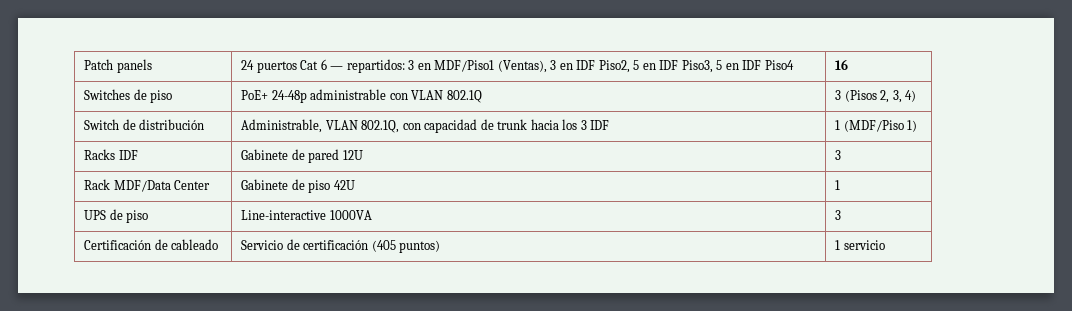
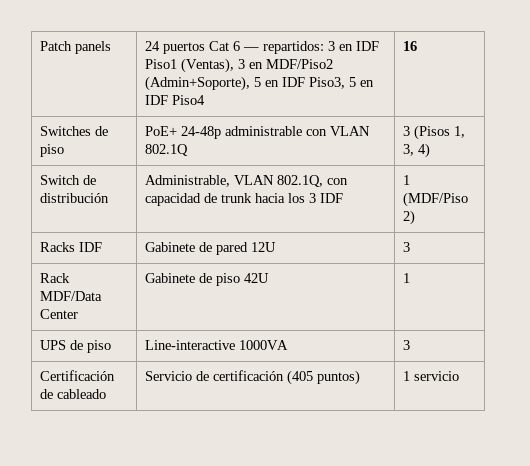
- Patch panels | 24 puertos Cat 6 — repartidos: 3 en MDF/Piso1 (Ventas), 3 en IDF Piso2, 5 en IDF Piso3, 5 en IDF Piso4 | 16
+ Patch panels | 24 puertos Cat 6 — repartidos: 3 en IDF Piso1 (Ventas), 3 en MDF/Piso2 (Admin+Soporte), 5 en IDF Piso3, 5 en IDF Piso4 | 16
- Switches de piso | PoE+ 24-48p administrable con VLAN 802.1Q | 3 (Pisos 2, 3, 4)
+ Switches de piso | PoE+ 24-48p administrable con VLAN 802.1Q | 3 (Pisos 1, 3, 4)
- Switch de distribución | Administrable, VLAN 802.1Q, con capacidad de trunk hacia los 3 IDF | 1 (MDF/Piso 1)
+ Switch de distribución | Administrable, VLAN 802.1Q, con capacidad de trunk hacia los 3 IDF | 1 (MDF/Piso 2)

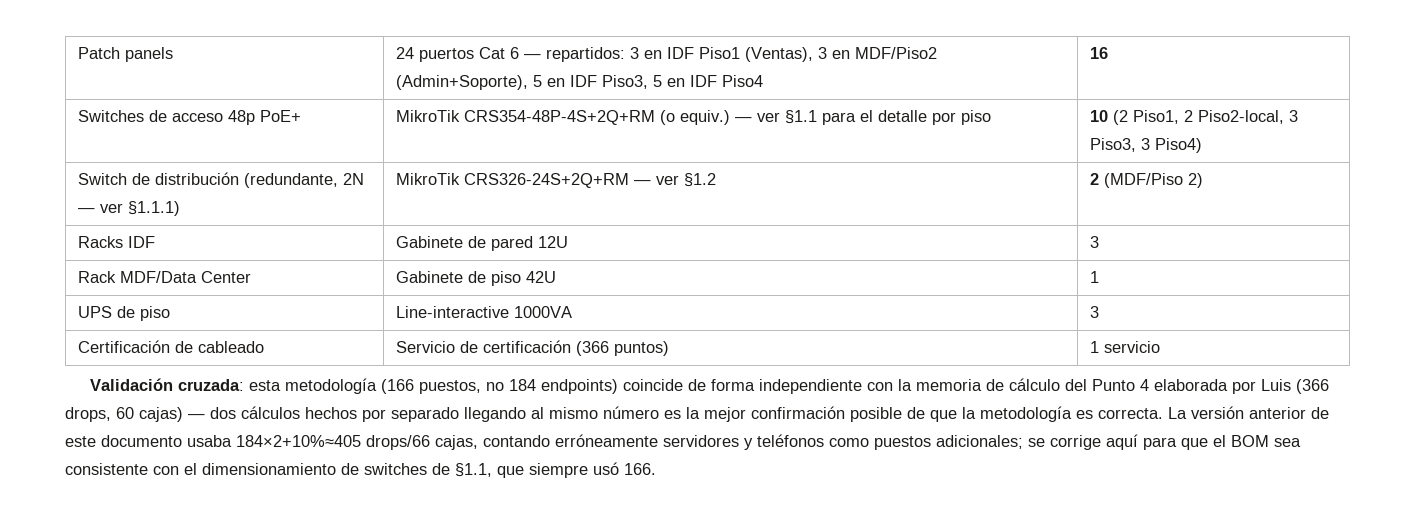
- Switches de piso | PoE+ 24-48p administrable con VLAN 802.1Q | 3 (Pisos 1, 3, 4)
- Switch de distribución | Administrable, VLAN 802.1Q, con capacidad de trunk hacia los 3 IDF | 1 (MDF/Piso 2)
+ Switches de acceso 48p PoE+ | MikroTik CRS354-48P-4S+2Q+RM (o equiv.) — ver §1.1 para el detalle por piso | 10 (2 Piso1, 2 Piso2-local, 3 Piso3, 3 Piso4)
+ Switch de distribución (redundante, 2N — ver §1.1.1) | MikroTik CRS326-24S+2Q+RM — ver §1.2 | 2 (MDF/Piso 2)
- Certificación de cableado | Servicio de certificación (405 puntos) | 1 servicio
+ Certificación de cableado | Servicio de certificación (366 puntos) | 1 servicio
+ Validación cruzada: esta metodología (166 puestos, no 184 endpoints) coincide de forma independiente con la memoria de cálculo del Punto 4 elaborada por Luis (366 drops, 60 cajas) — dos cálculos hechos por separado llegando al mismo número es la mejor confirmación posible de que la metodología es correcta. La versión anterior de este documento usaba 184×2+10%≈405 drops/66 cajas, contando erróneamente servidores y teléfonos como puestos adicionales; se corrige aquí para que el BOM sea consistente con el dimensionamiento de switches de §1.1, que siempre usó 166.

